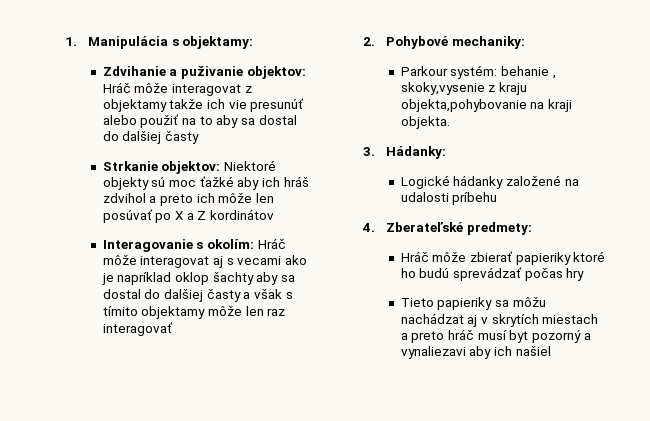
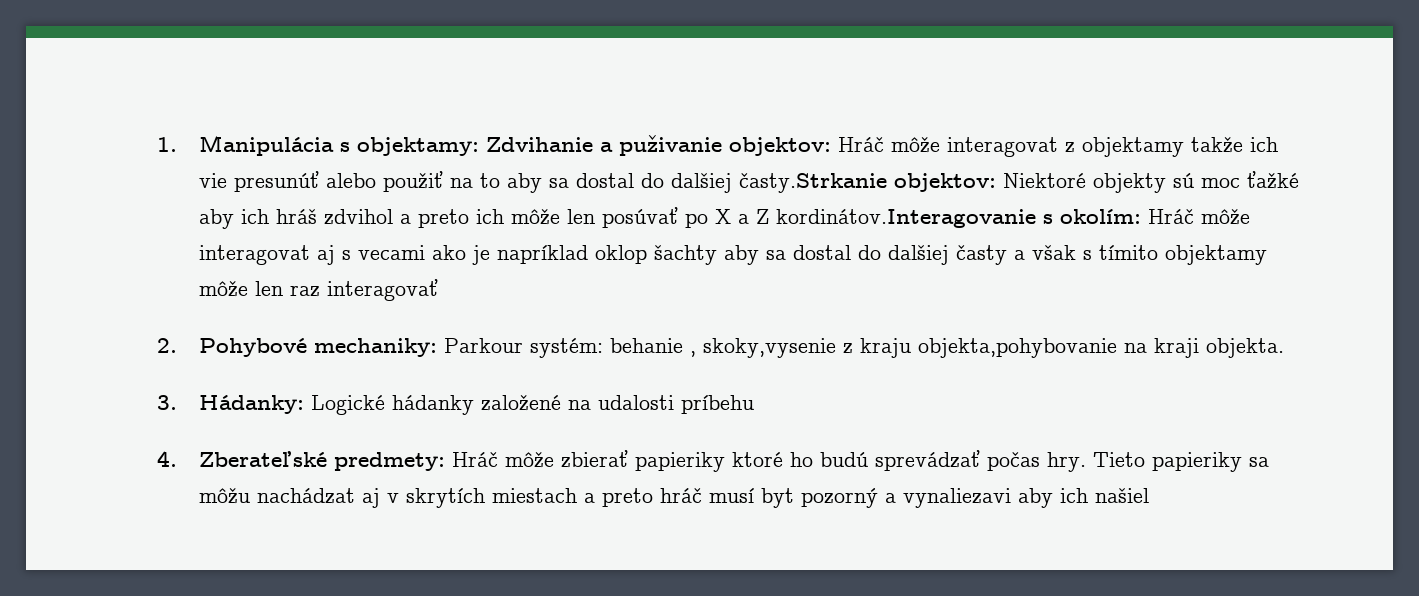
- 1. Manipulácia s objektamy:
- Zdvihanie a puživanie objektov:
+ 1. Manipulácia s objektamy: Zdvihanie a puživanie objektov:
- Hráč môže interagovat z objektamy takže ich vie presunúť alebo použiť na to aby sa dostal do dalšiej časty
- Strkanie objektov:
+ Hráč môže interagovat z objektamy takže ich vie presunúť alebo použiť na to aby sa dostal do dalšiej časty.Strkanie objektov:
- Niektoré objekty sú moc ťažké aby ich hráš zdvihol a preto ich môže len posúvať po X a Z kordinátov
- Interagovanie s okolím:
+ Niektoré objekty sú moc ťažké aby ich hráš zdvihol a preto ich môže len posúvať po X a Z kordinátov.Interagovanie s okolím:
- 2. Pohybové mechaniky:
- Parkour systém: behanie , skoky,vysenie z kraju objekta,pohybovanie na kraji objekta.
+ 2. Pohybové mechaniky: Parkour systém: behanie , skoky,vysenie z kraju objekta,pohybovanie na kraji objekta.
- 3. Hádanky:
- Logické hádanky založené na udalosti príbehu
+ 3. Hádanky: Logické hádanky založené na udalosti príbehu
- 4. Zberateľské predmety:
- Hráč môže zbierať papieriky ktoré ho budú sprevádzať počas hry
- Tieto papieriky sa môžu nachádzat aj v skrytích miestach a preto hráč musí byt pozorný a vynaliezavi aby ich našiel
+ 4. Zberateľské predmety: Hráč môže zbierať papieriky ktoré ho budú sprevádzať počas hry. Tieto papieriky sa môžu nachádzat aj v skrytích miestach a preto hráč musí byt pozorný a vynaliezavi aby ich našiel

